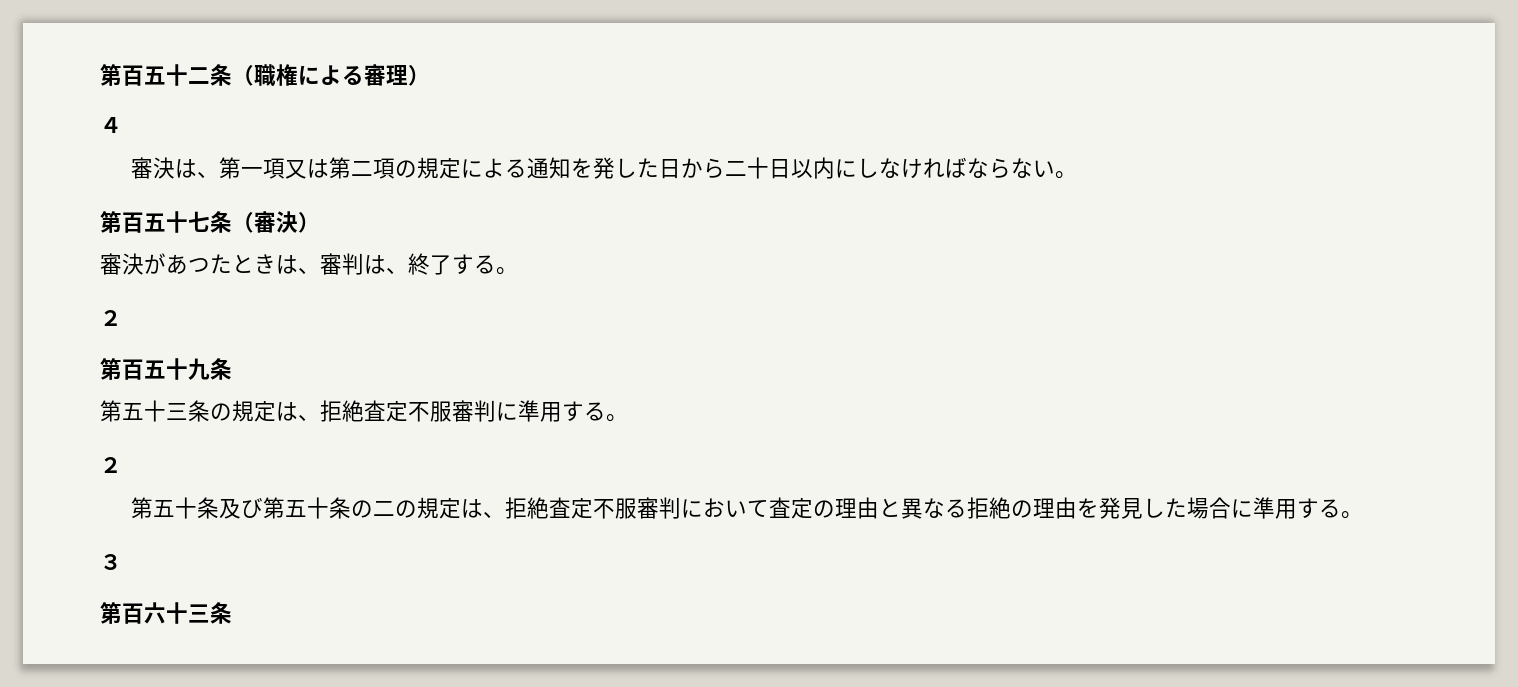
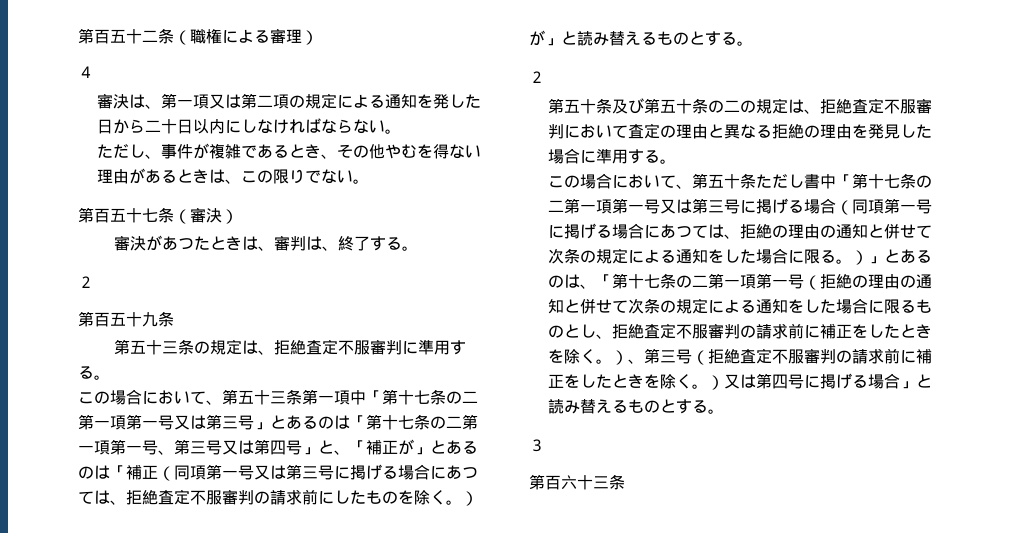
+ ただし、事件が複雑であるとき、その他やむを得ない理由があるときは、この限りでない。
+ この場合において、第五十三条第一項中「第十七条の二第一項第一号又は第三号」とあるのは「第十七条の二第一項第一号、第三号又は第四号」と、「補正が」とあるのは「補正（同項第一号又は第三号に掲げる場合にあつては、拒絶査定不服審判の請求前にしたものを除く。）が」と読み替えるものとする。
+ この場合において、第五十条ただし書中「第十七条の二第一項第一号又は第三号に掲げる場合（同項第一号に掲げる場合にあつては、拒絶の理由の通知と併せて次条の規定による通知をした場合に限る。）」とあるのは、「第十七条の二第一項第一号（拒絶の理由の通知と併せて次条の規定による通知をした場合に限るものとし、拒絶査定不服審判の請求前に補正をしたときを除く。）、第三号（拒絶査定不服審判の請求前に補正をしたときを除く。）又は第四号に掲げる場合」と読み替えるものとする。

